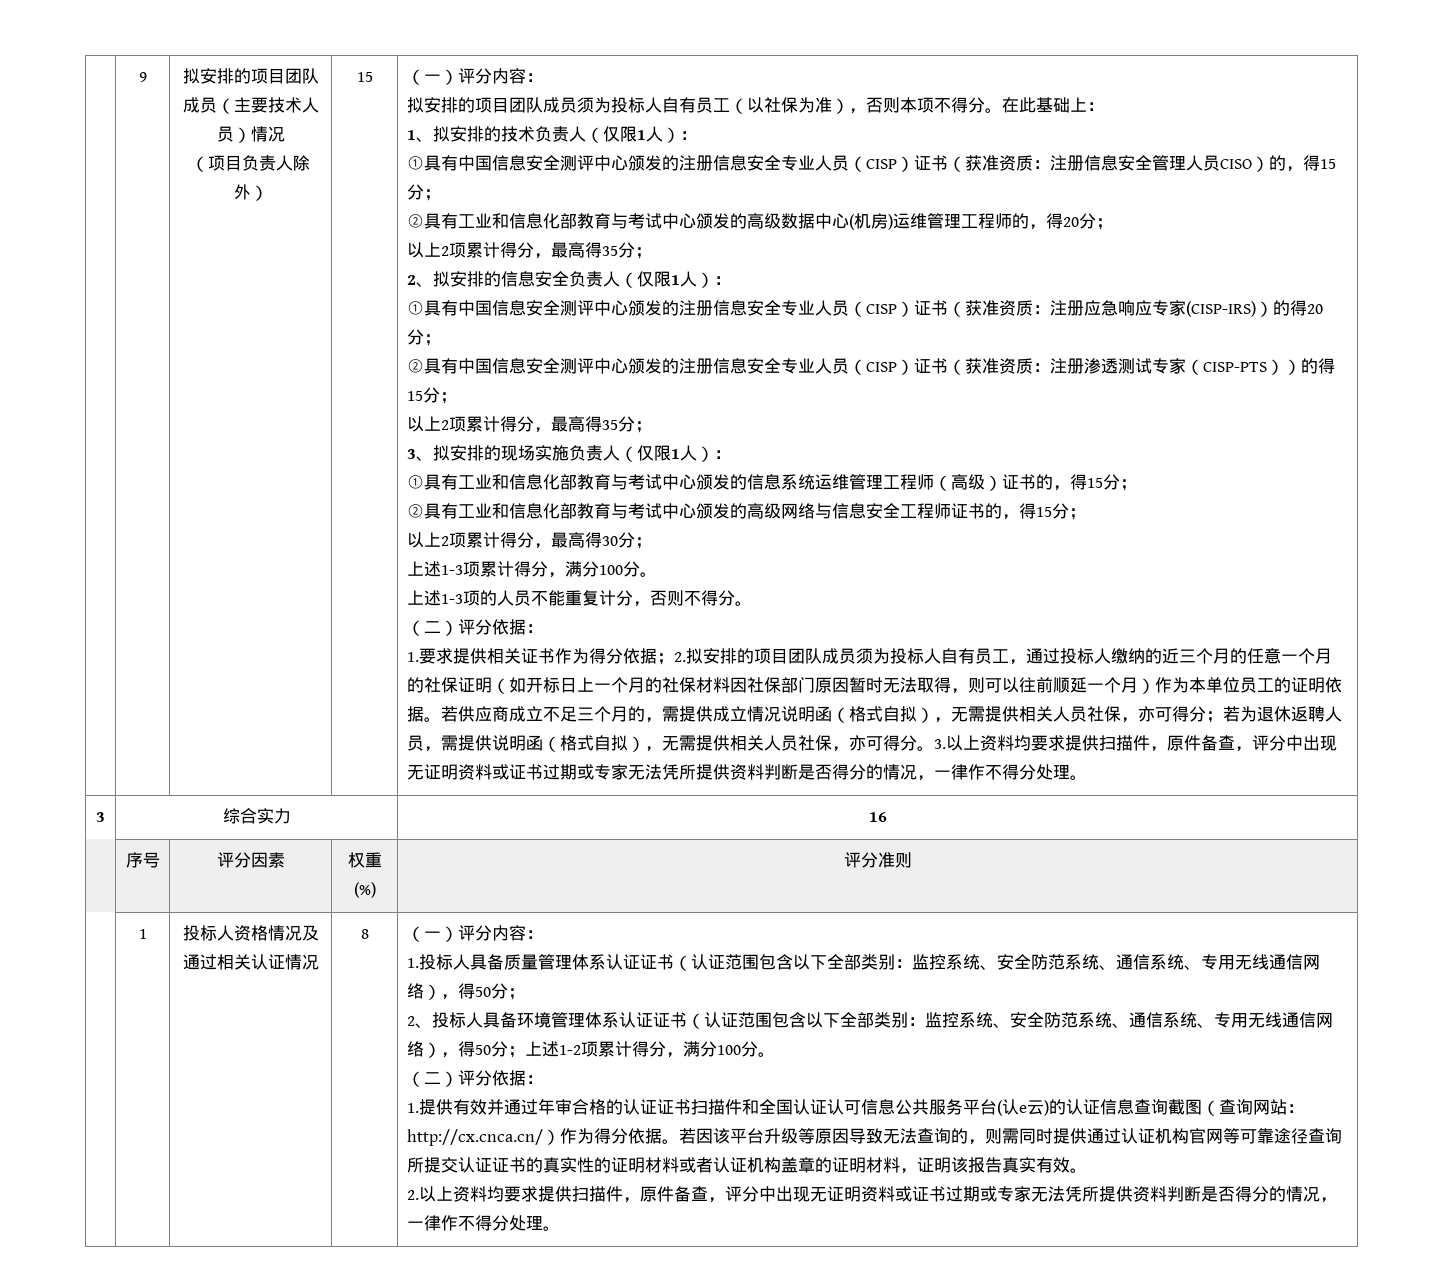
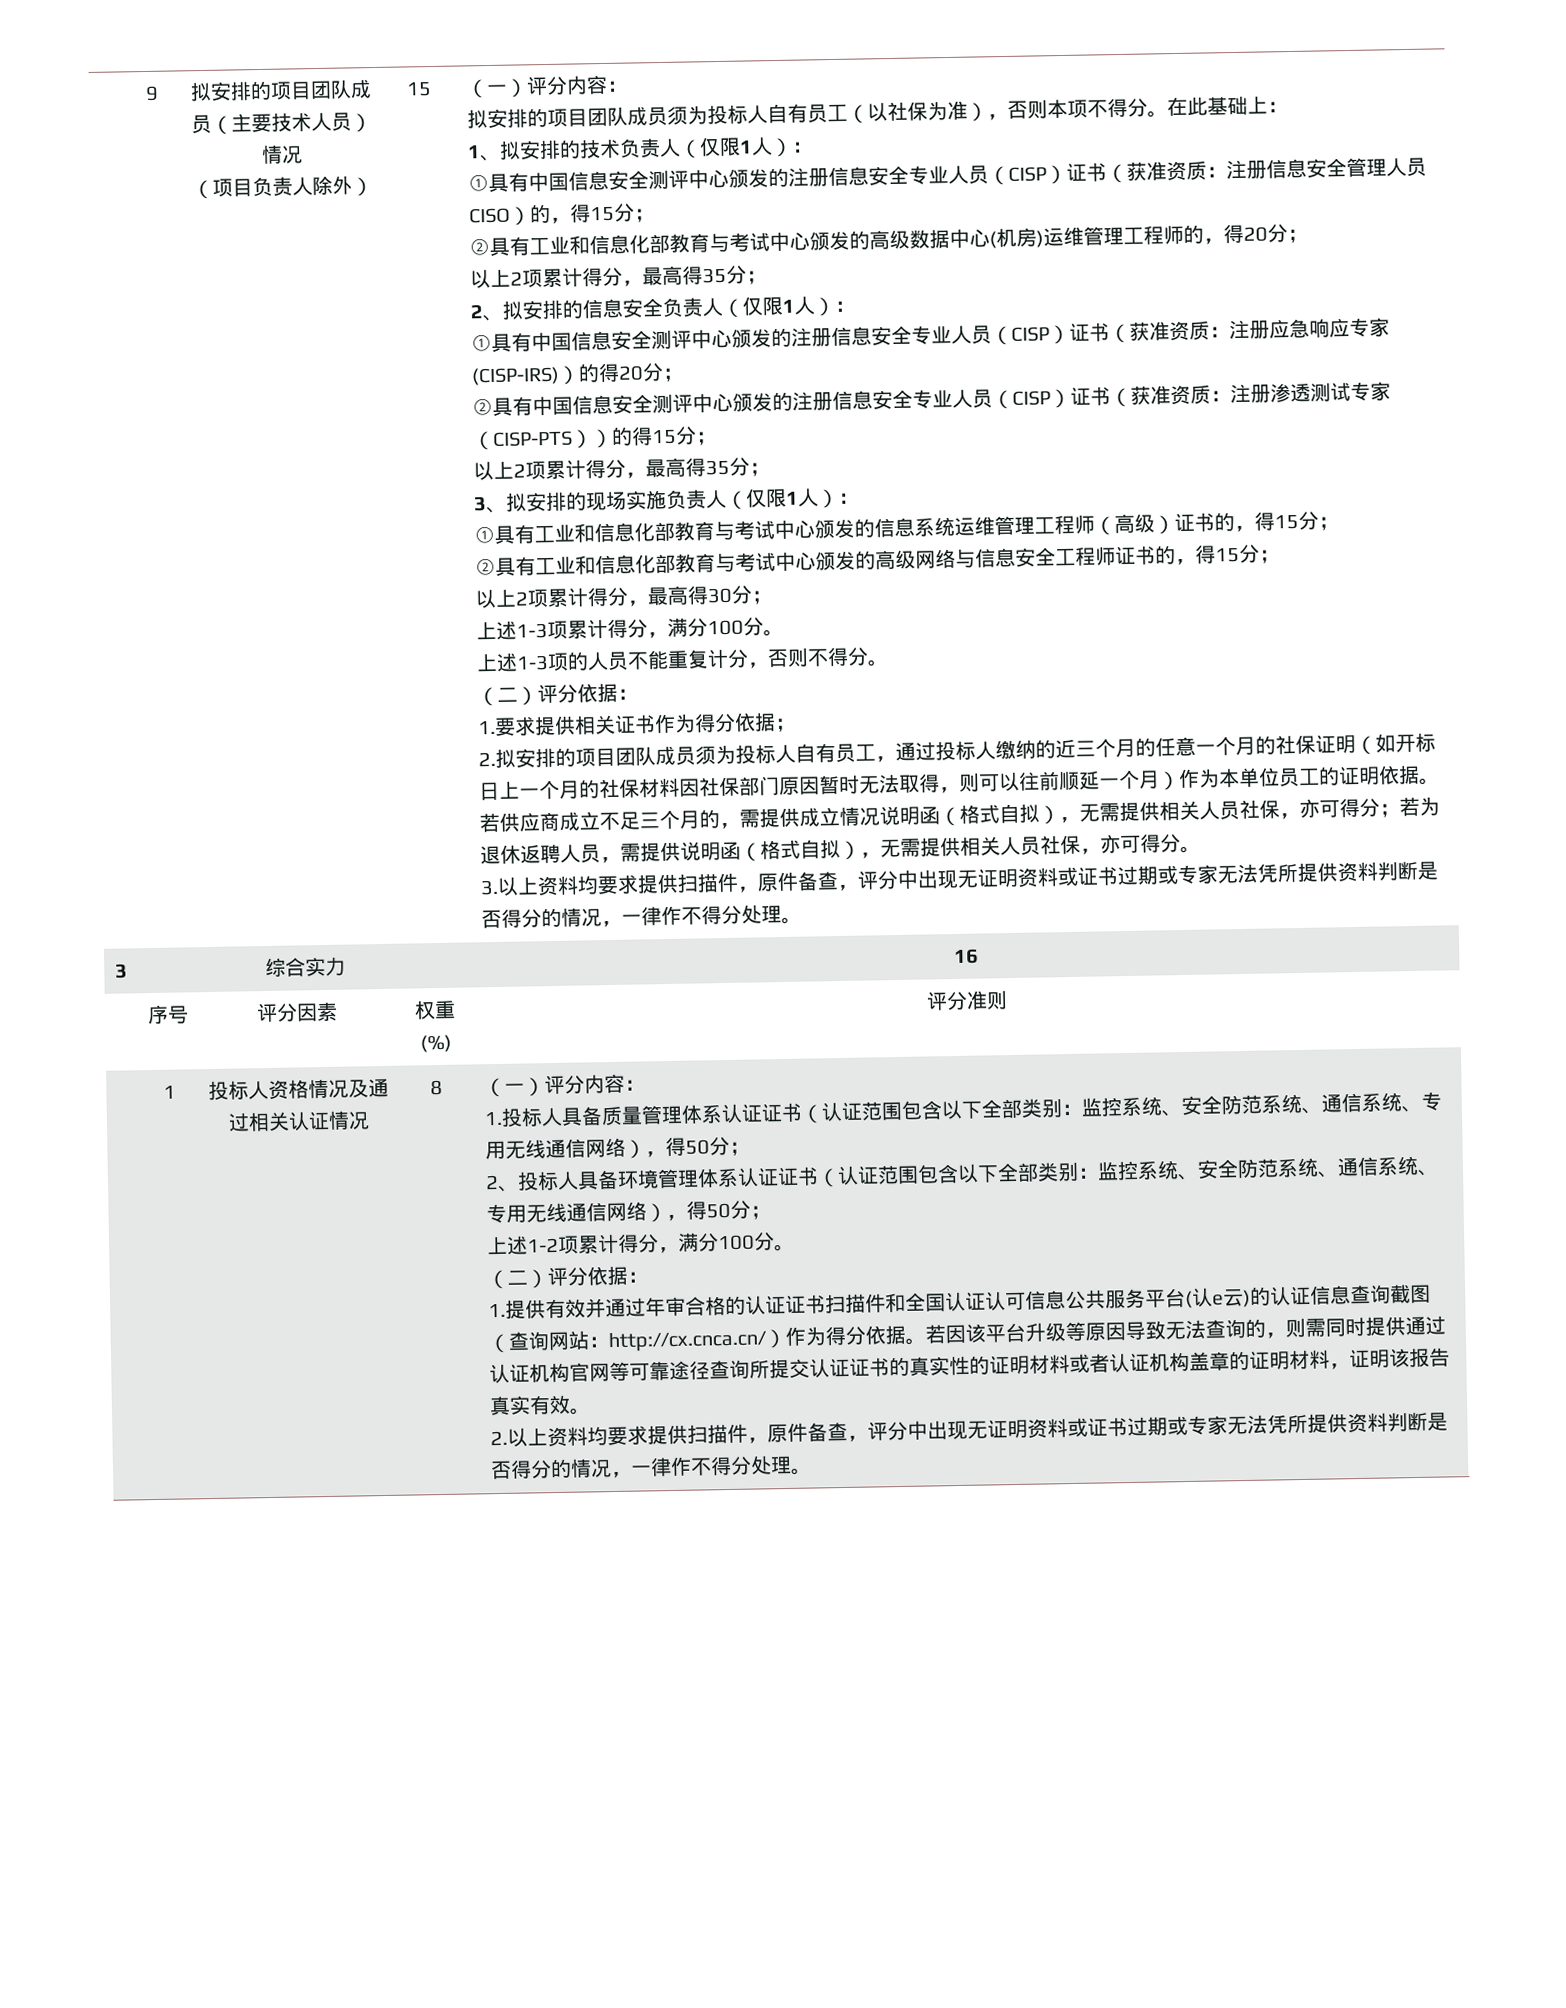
- 1.要求提供相关证书作为得分依据；2.拟安排的项目团队成员须为投标人自有员工，通过投标人缴纳的近三个月的任意一个月的社保证明（如开标日上一个月的社保材料因社保部门原因暂时无法取得，则可以往前顺延一个月）作为本单位员工的证明依据。
+ 1.要求提供相关证书作为得分依据；
+ 2.拟安排的项目团队成员须为投标人自有员工，通过投标人缴纳的近三个月的任意一个月的社保证明（如开标日上一个月的社保材料因社保部门原因暂时无法取得，则可以往前顺延一个月）作为本单位员工的证明依据。
- 若为退休返聘人员，需提供说明函（格式自拟），无需提供相关人员社保，亦可得分。3.以上资料均要求提供扫描件，原件备查，评分中出现无证明资料或证书过期或专家无法凭所提供资料判断是否得分的情况，一律作不得分处理。
+ 若为退休返聘人员，需提供说明函（格式自拟），无需提供相关人员社保，亦可得分。
+ 3.以上资料均要求提供扫描件，原件备查，评分中出现无证明资料或证书过期或专家无法凭所提供资料判断是否得分的情况，一律作不得分处理。
- 2、投标人具备环境管理体系认证证书（认证范围包含以下全部类别：监控系统、安全防范系统、通信系统、专用无线通信网络），得50分；上述1-2项累计得分，满分100分。
+ 2、投标人具备环境管理体系认证证书（认证范围包含以下全部类别：监控系统、安全防范系统、通信系统、专用无线通信网络），得50分；
+ 上述1-2项累计得分，满分100分。

